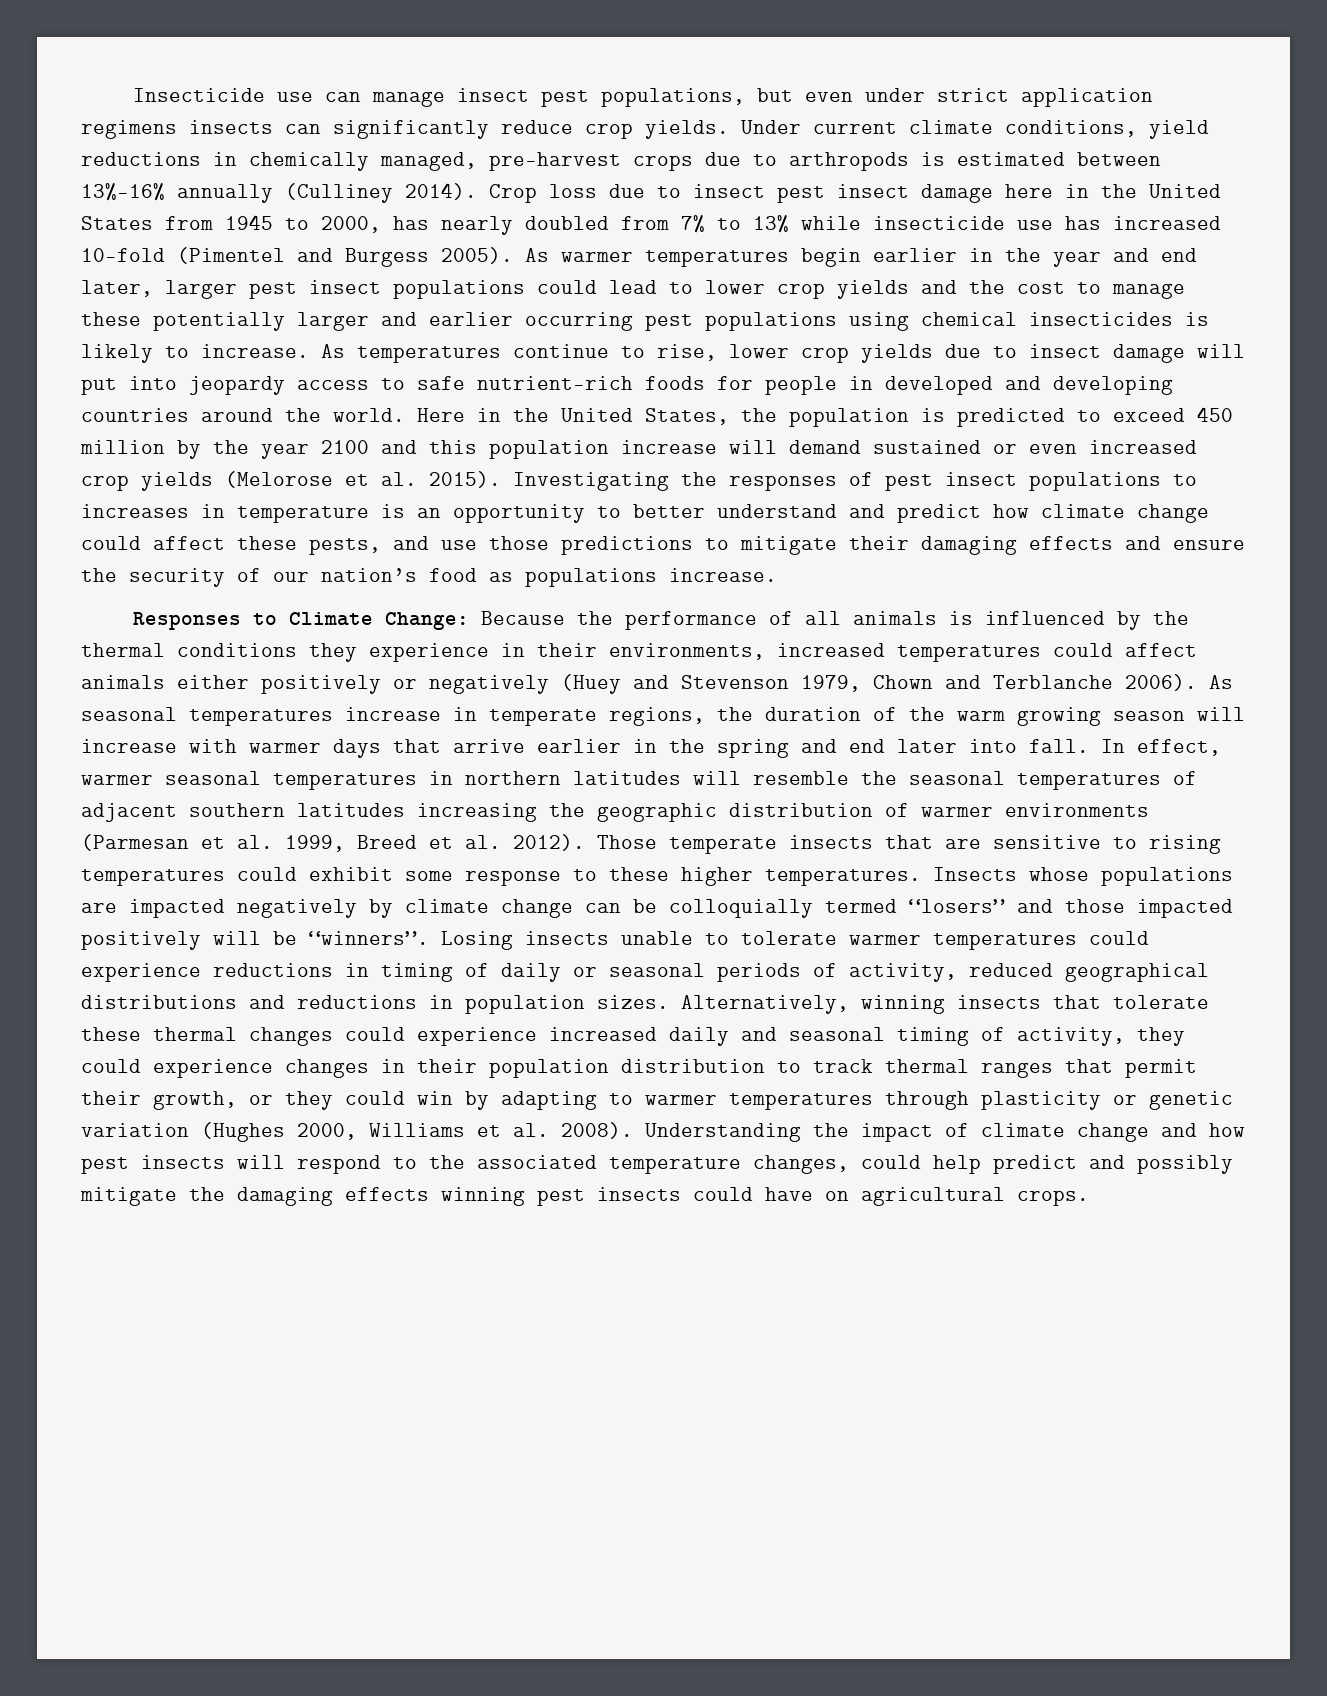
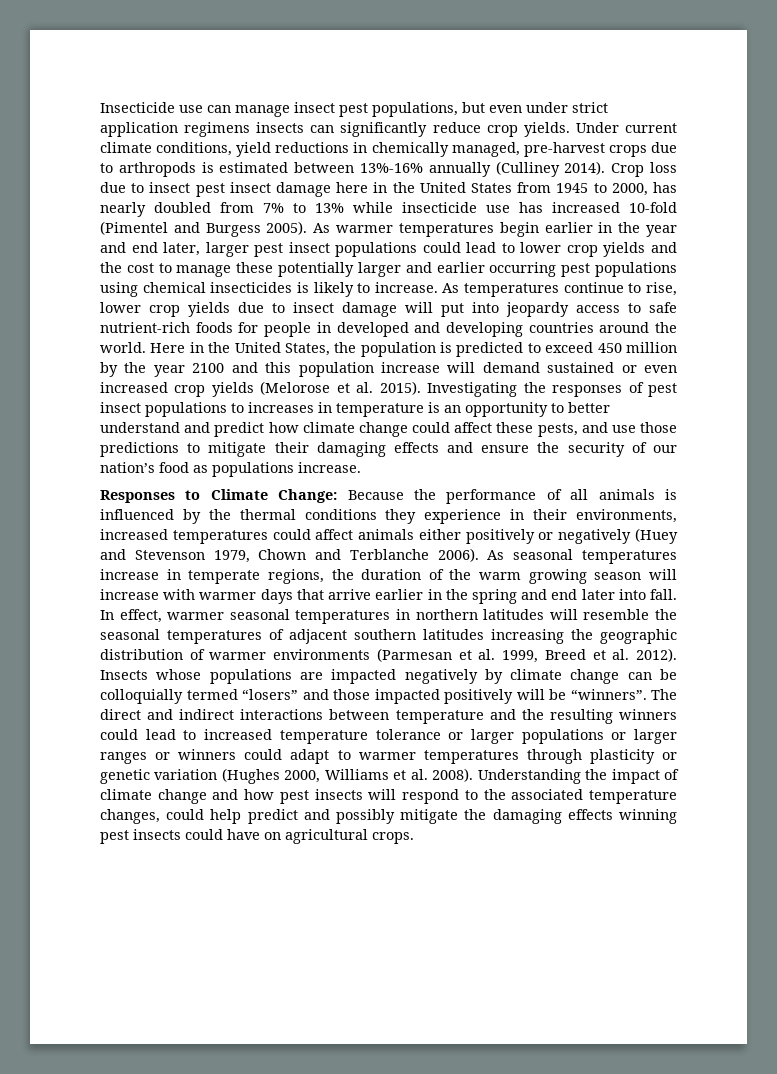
- Those temperate insects that are sensitive to rising temperatures could exhibit some response to these higher temperatures.
- Losing insects unable to tolerate warmer temperatures could experience reductions in timing of daily or seasonal periods of activity, reduced geographical distributions and reductions in population sizes. Alternatively, winning insects that tolerate these thermal changes could experience increased daily and seasonal timing of activity, they could experience changes in their population distribution to track thermal ranges that permit their growth, or they could win by adapting to warmer temperatures through plasticity or genetic variation (Hughes 2000, Williams et al. 2008).
+ The direct and indirect interactions between temperature and the resulting winners could lead to increased temperature tolerance or larger populations or larger ranges or winners could adapt to warmer temperatures through plasticity or genetic variation (Hughes 2000, Williams et al. 2008).

